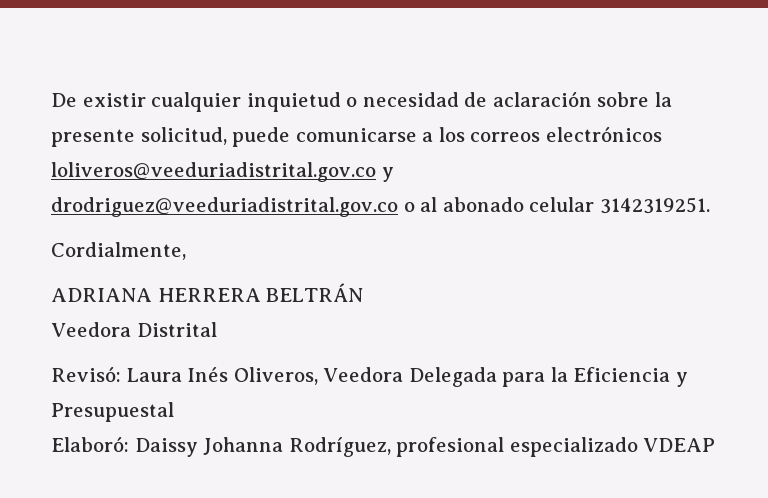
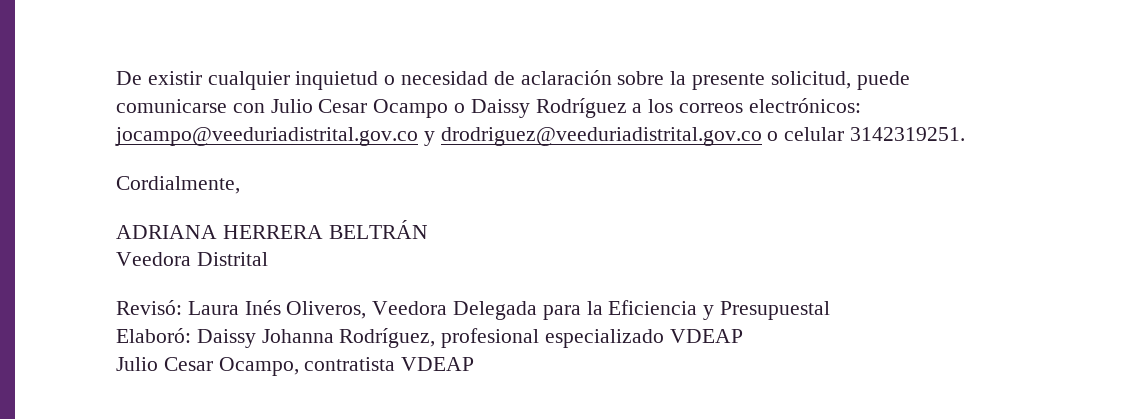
- De existir cualquier inquietud o necesidad de aclaración sobre la presente solicitud, puede comunicarse a los correos electrónicos loliveros@veeduriadistrital.gov.co y drodriguez@veeduriadistrital.gov.co o al abonado celular 3142319251.
+ De existir cualquier inquietud o necesidad de aclaración sobre la presente solicitud, puede comunicarse con Julio Cesar Ocampo o Daissy Rodríguez a los correos electrónicos: jocampo@veeduriadistrital.gov.co y drodriguez@veeduriadistrital.gov.co o celular 3142319251.
+ Julio Cesar Ocampo, contratista VDEAP

